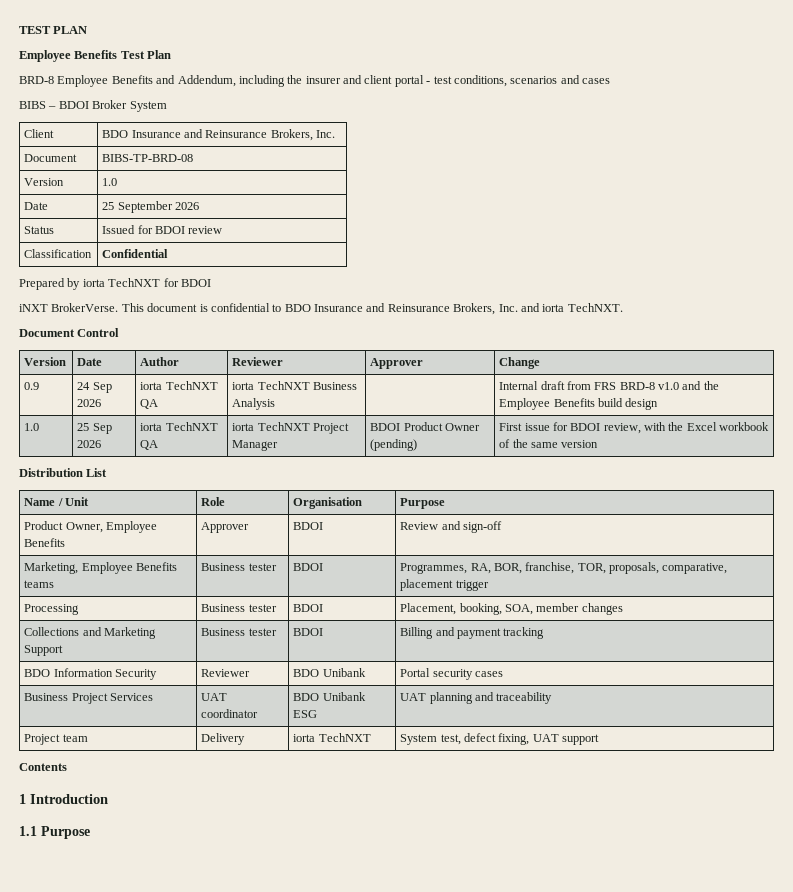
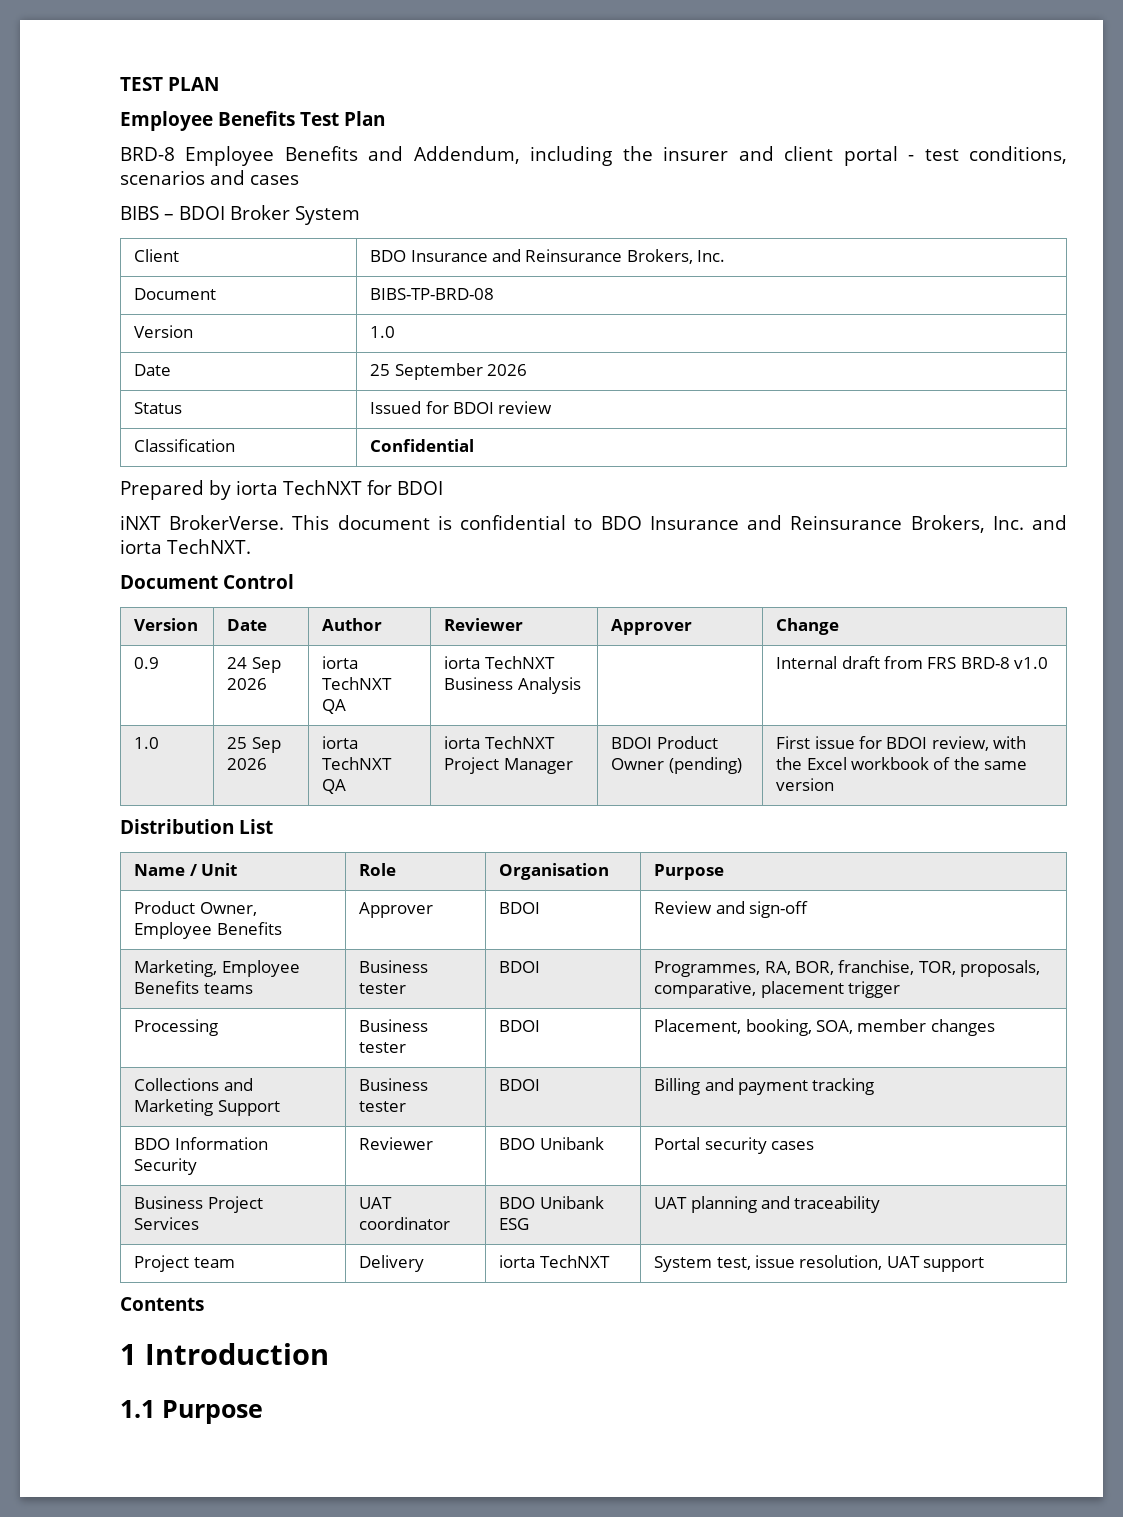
- 0.9 | 24 Sep 2026 | iorta TechNXT QA | iorta TechNXT Business Analysis | | Internal draft from FRS BRD-8 v1.0 and the Employee Benefits build design
+ 0.9 | 24 Sep 2026 | iorta TechNXT QA | iorta TechNXT Business Analysis | | Internal draft from FRS BRD-8 v1.0
- Project team | Delivery | iorta TechNXT | System test, defect fixing, UAT support
+ Project team | Delivery | iorta TechNXT | System test, issue resolution, UAT support

